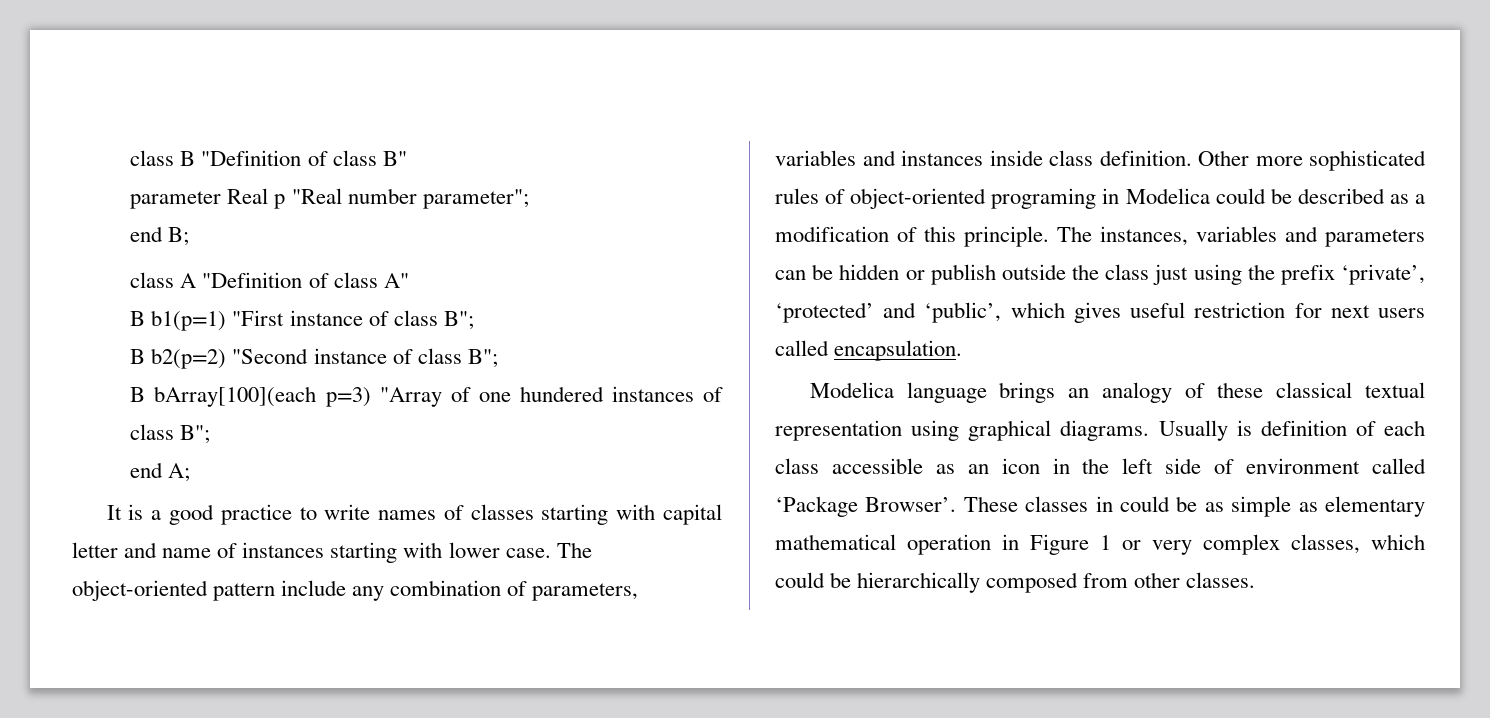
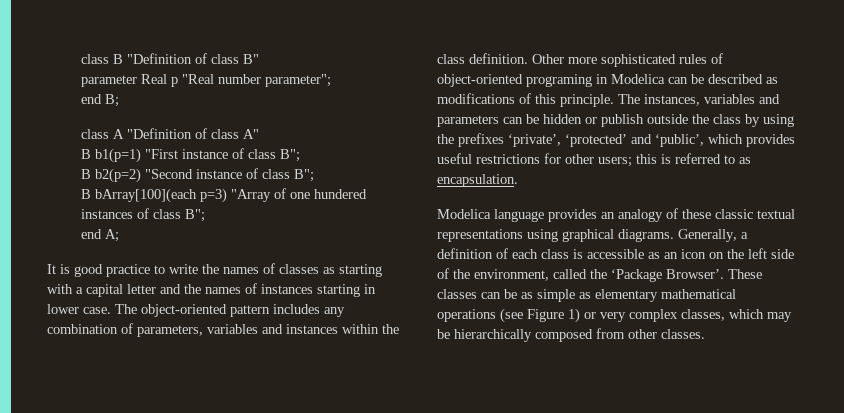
- It is a good practice to write names of classes starting with capital letter and name of instances starting with lower case.
+ It is good practice to write the names of classes as starting with a capital letter and the names of instances starting in lower case.
- The object-oriented pattern include any combination of parameters, variables and instances inside class definition.
+ The object-oriented pattern includes any combination of parameters, variables and instances within the class definition.
- Other more sophisticated rules of object-oriented programing in Modelica could be described as a modification of this principle.
+ Other more sophisticated rules of object-oriented programing in Modelica can be described as modifications of this principle.
- The instances, variables and parameters can be hidden or publish outside the class just using the prefix ‘private’, ‘protected’ and ‘public’, which gives useful restriction for next users called encapsulation.
+ The instances, variables and parameters can be hidden or publish outside the class by using the prefixes ‘private’, ‘protected’ and ‘public’, which provides useful restrictions for other users; this is referred to as encapsulation.
- Modelica language brings an analogy of these classical textual representation using graphical diagrams.
+ Modelica language provides an analogy of these classic textual representations using graphical diagrams.
- Usually is definition of each class accessible as an icon in the left side of environment called ‘Package Browser’.
+ Generally, a definition of each class is accessible as an icon on the left side of the environment, called the ‘Package Browser’.
- These classes in could be as simple as elementary mathematical operation in Figure 1 or very complex classes, which could be hierarchically composed from other classes.
+ These classes can be as simple as elementary mathematical operations (see Figure 1) or very complex classes, which may be hierarchically composed from other classes.

